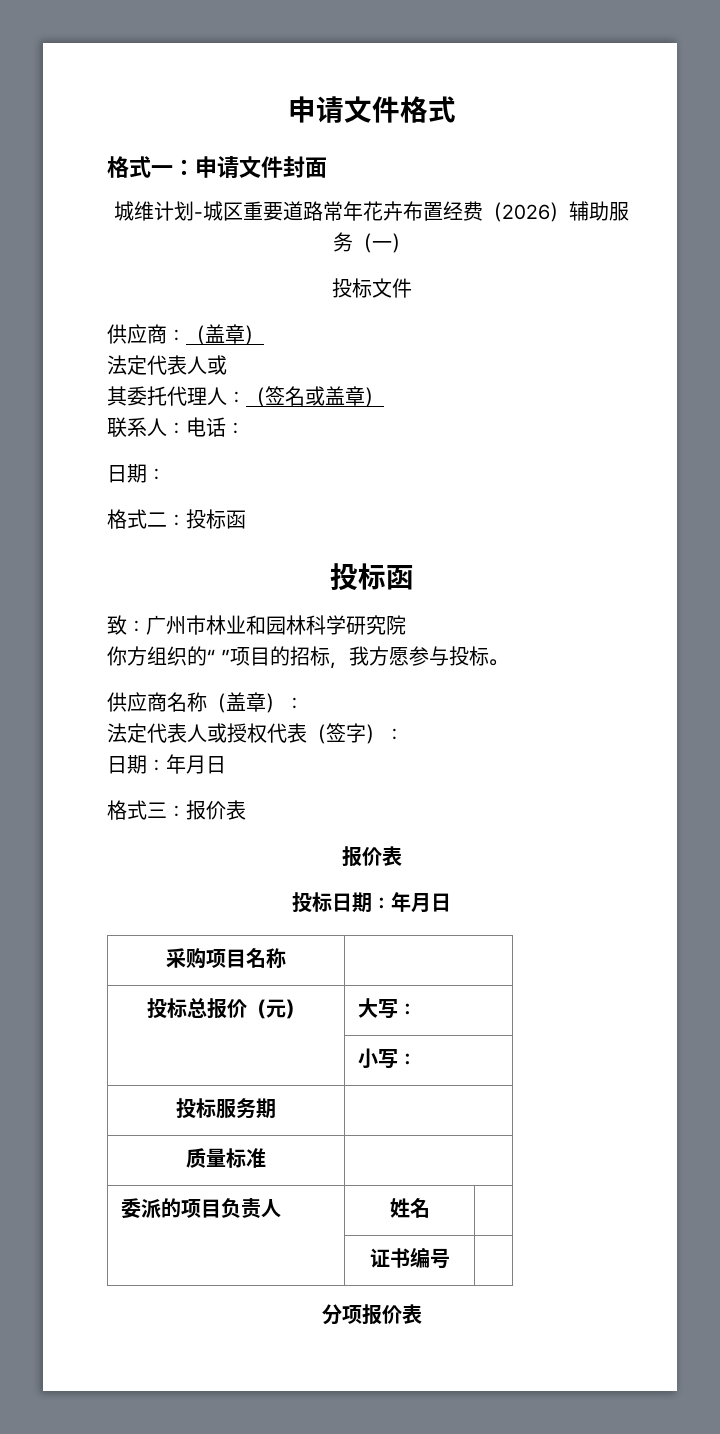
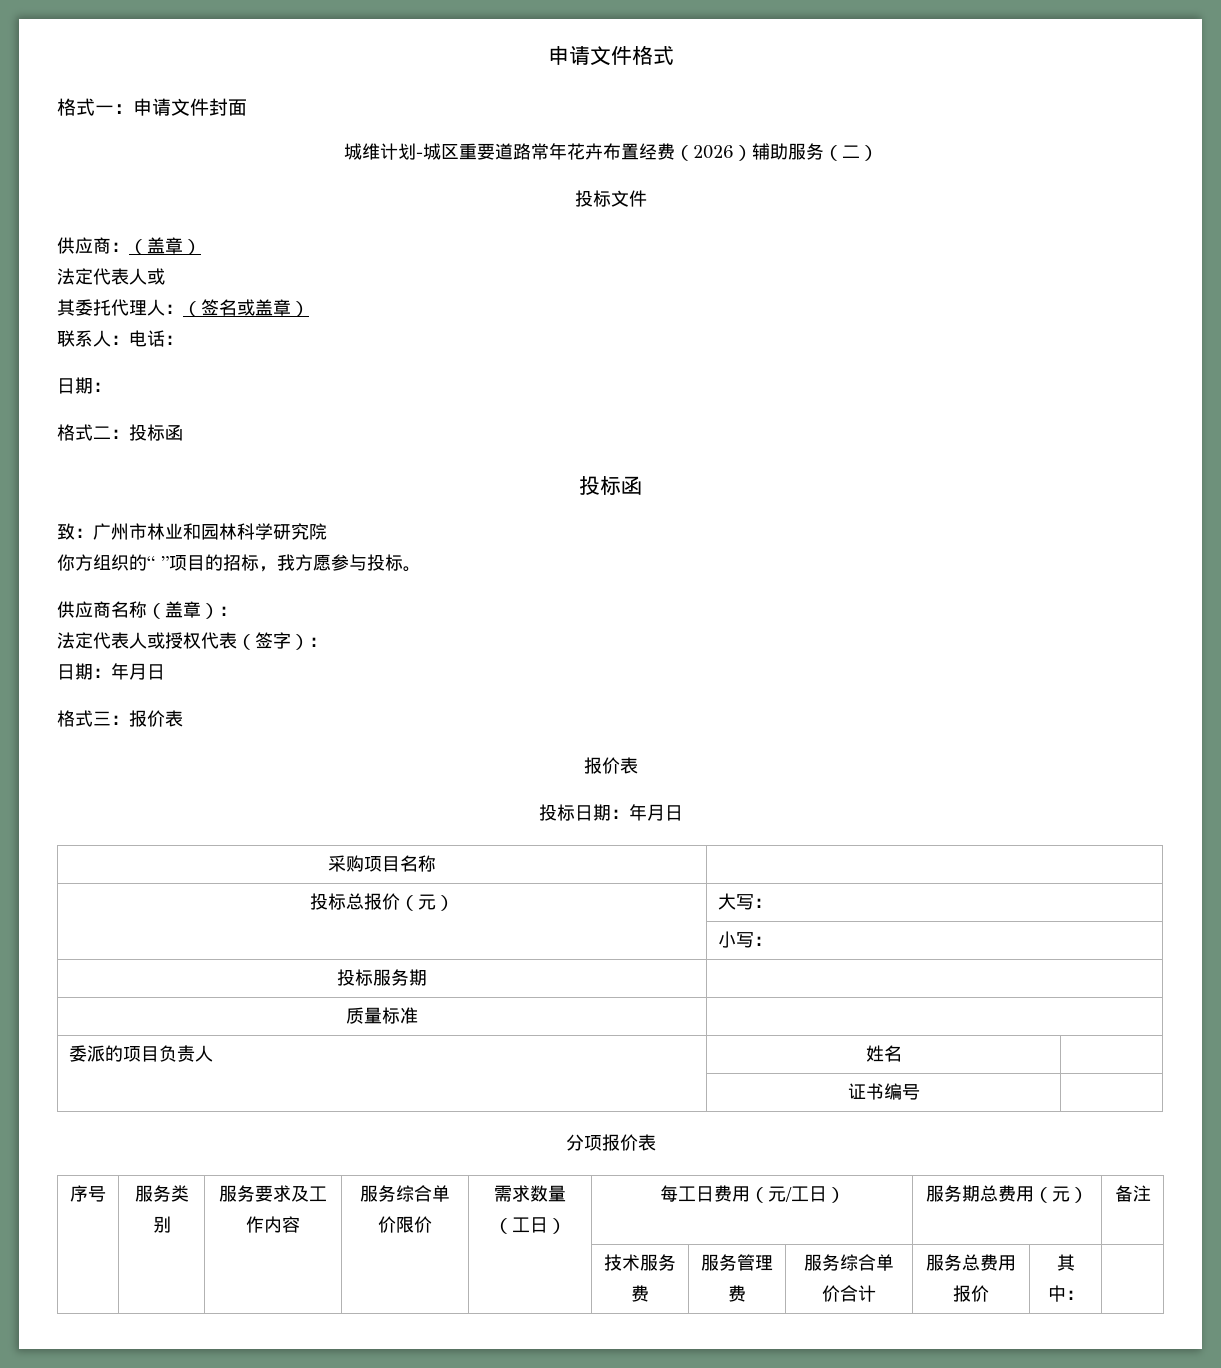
- 城维计划-城区重要道路常年花卉布置经费（2026）辅助服务（一）
+ 城维计划-城区重要道路常年花卉布置经费（2026）辅助服务（二）
+ 序号 | 服务类别 | 服务要求及工作内容 | 服务综合单价限价 | 需求数量（工日） | 每工日费用（元/工日） | 服务期总费用（元） | 备注
+ | | | | | 技术服务费 | 服务管理费 | 服务综合单价合计 | 服务总费用报价 | 其中： |

